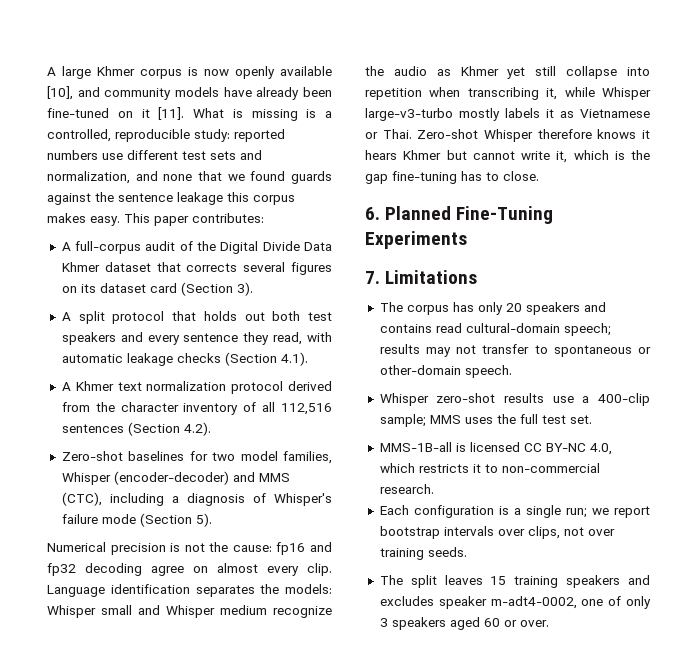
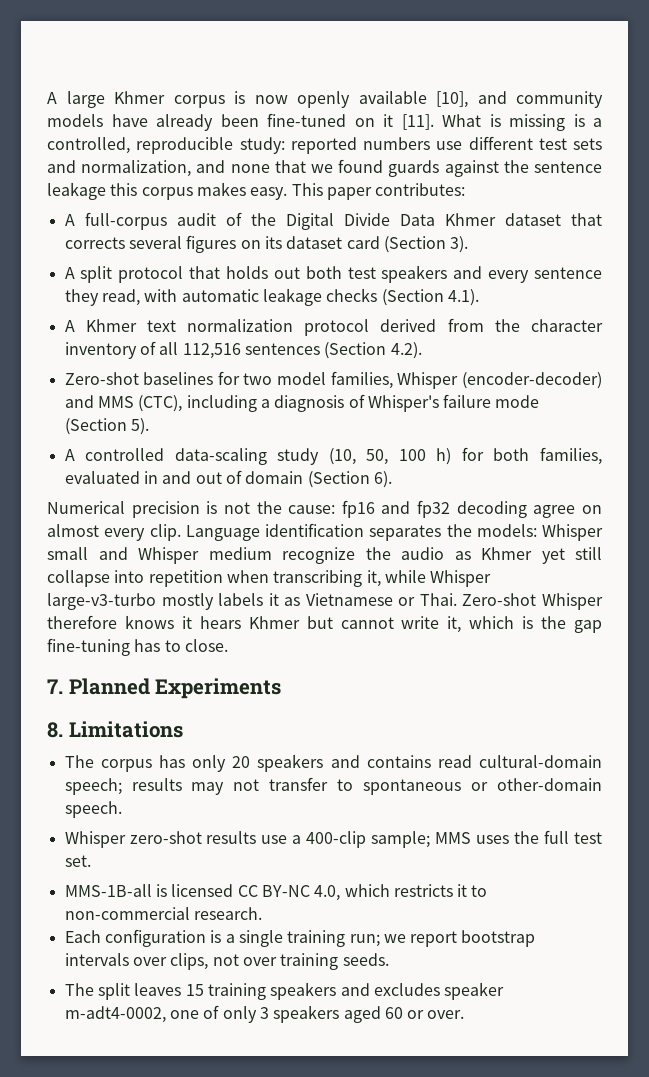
+ A controlled data-scaling study (10, 50, 100 h) for both families, evaluated in and out of domain (Section 6).
- 6. Planned Fine-Tuning Experiments
+ 7. Planned Experiments
- 7. Limitations
+ 8. Limitations
- Each configuration is a single run; we report bootstrap intervals over clips, not over training seeds.
+ Each configuration is a single training run; we report bootstrap intervals over clips, not over training seeds.

